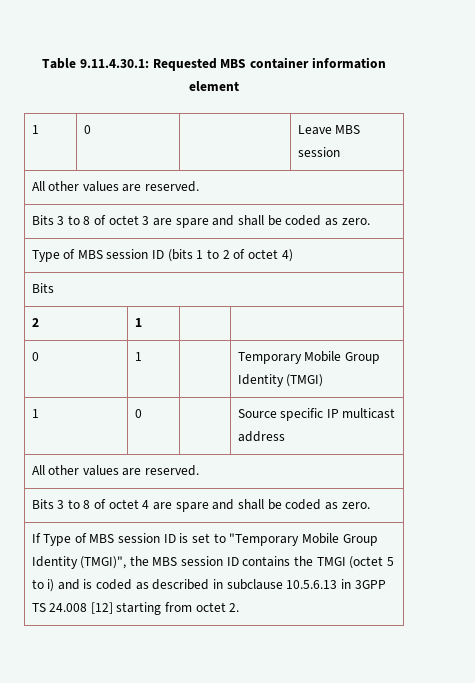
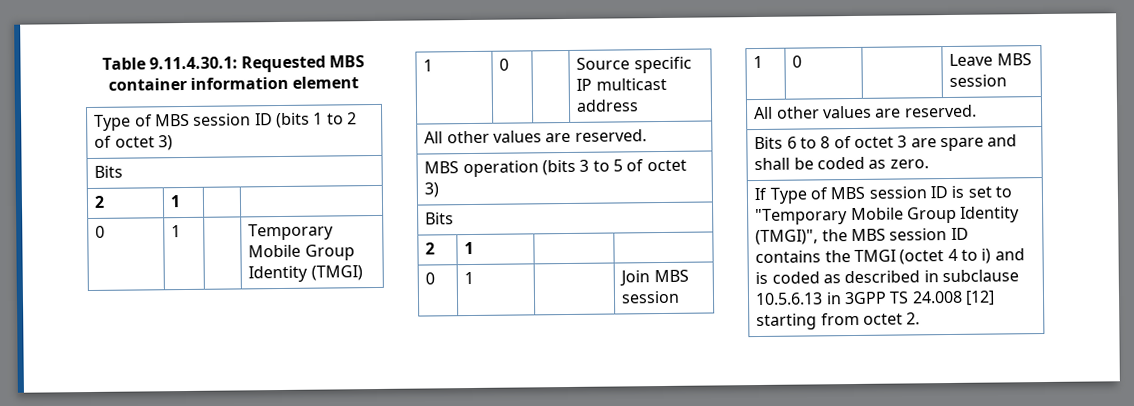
- 1 | 0 | | Leave MBS session
- All other values are reserved.
- Bits 3 to 8 of octet 3 are spare and shall be coded as zero.
- Type of MBS session ID (bits 1 to 2 of octet 4)
+ Type of MBS session ID (bits 1 to 2 of octet 3)
- Bits 3 to 8 of octet 4 are spare and shall be coded as zero.
+ MBS operation (bits 3 to 5 of octet 3)
+ Bits
+ 2 | 1 | |
+ 0 | 1 | | Join MBS session
+ 1 | 0 | | Leave MBS session
+ All other values are reserved.
+ Bits 6 to 8 of octet 3 are spare and shall be coded as zero.
- If Type of MBS session ID is set to "Temporary Mobile Group Identity (TMGI)", the MBS session ID contains the TMGI (octet 5 to i) and is coded as described in subclause 10.5.6.13 in 3GPP TS 24.008 [12] starting from octet 2.
+ If Type of MBS session ID is set to "Temporary Mobile Group Identity (TMGI)", the MBS session ID contains the TMGI (octet 4 to i) and is coded as described in subclause 10.5.6.13 in 3GPP TS 24.008 [12] starting from octet 2.

